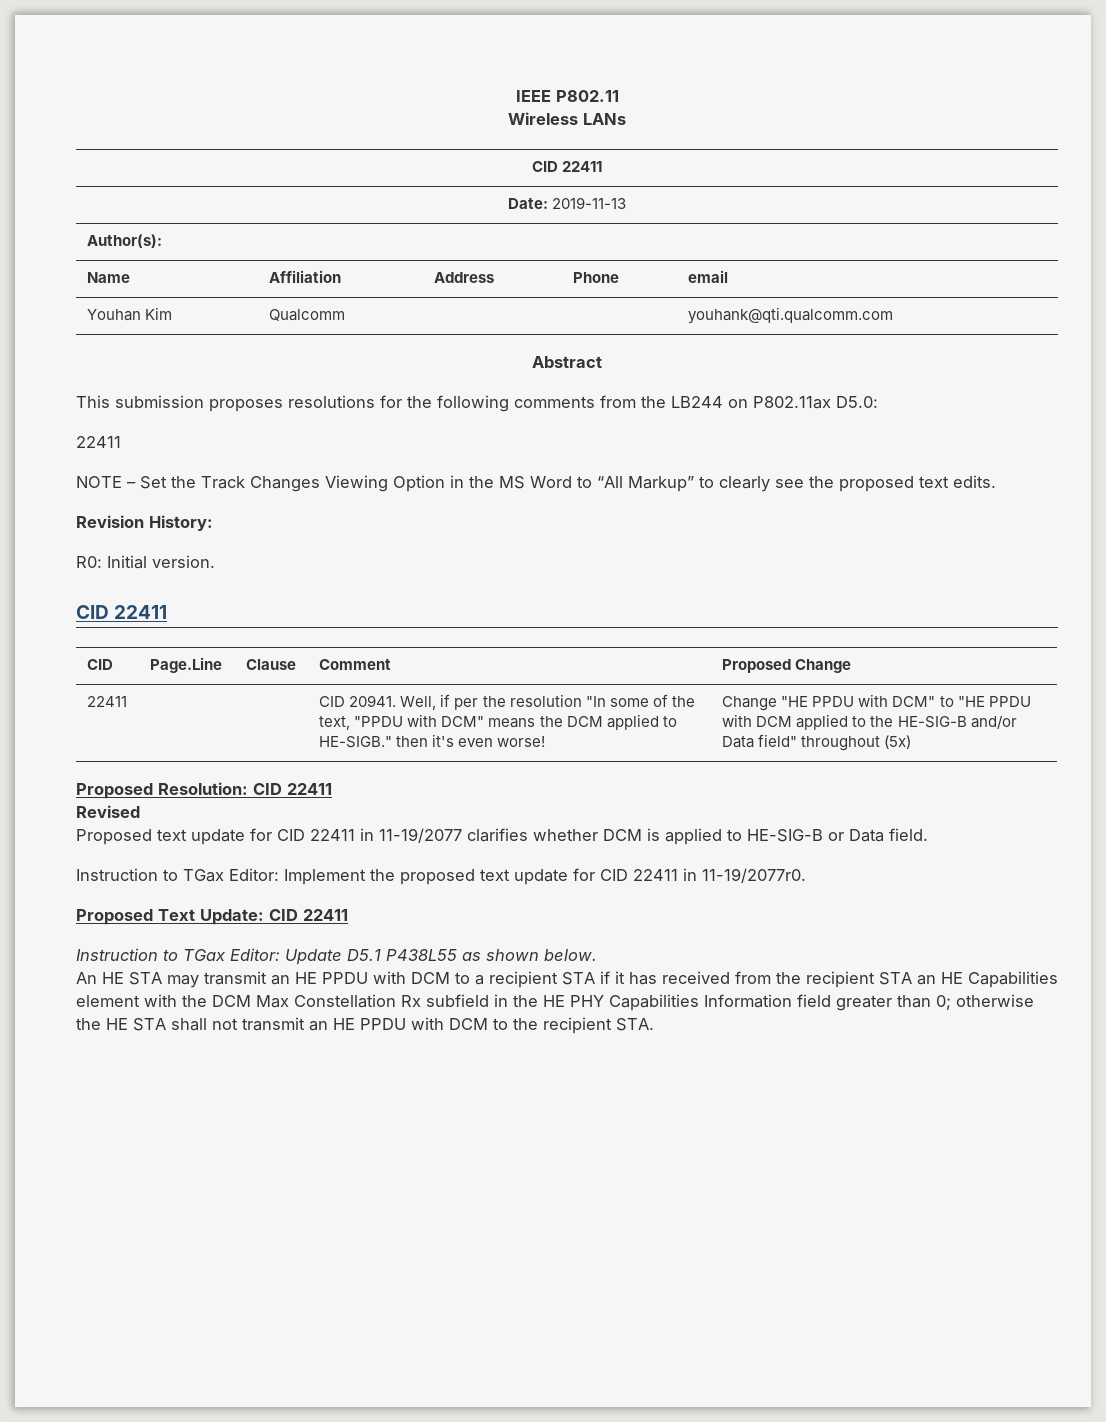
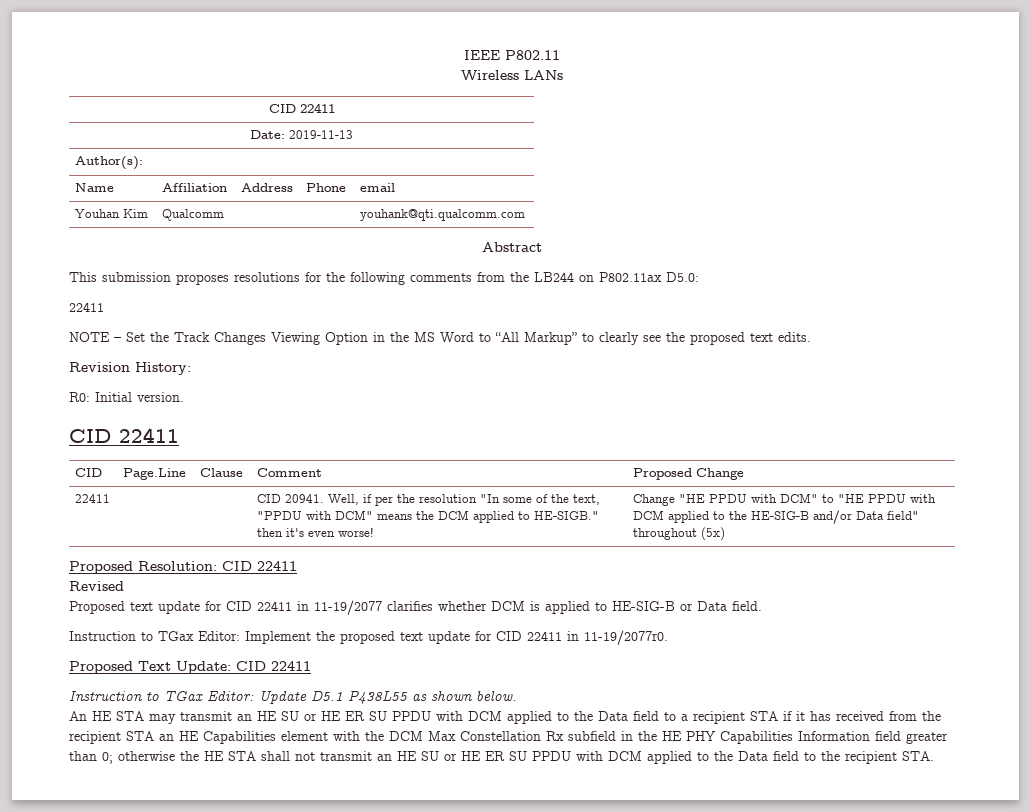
- An HE STA may transmit an HE PPDU with DCM to a recipient STA if it has received from the recipient STA an HE Capabilities element with the DCM Max Constellation Rx subfield in the HE PHY Capabilities Information field greater than 0; otherwise the HE STA shall not transmit an HE PPDU with DCM to the recipient STA.
+ An HE STA may transmit an HE SU or HE ER SU PPDU with DCM applied to the Data field to a recipient STA if it has received from the recipient STA an HE Capabilities element with the DCM Max Constellation Rx subfield in the HE PHY Capabilities Information field greater than 0; otherwise the HE STA shall not transmit an HE SU or HE ER SU PPDU with DCM applied to the Data field to the recipient STA.

